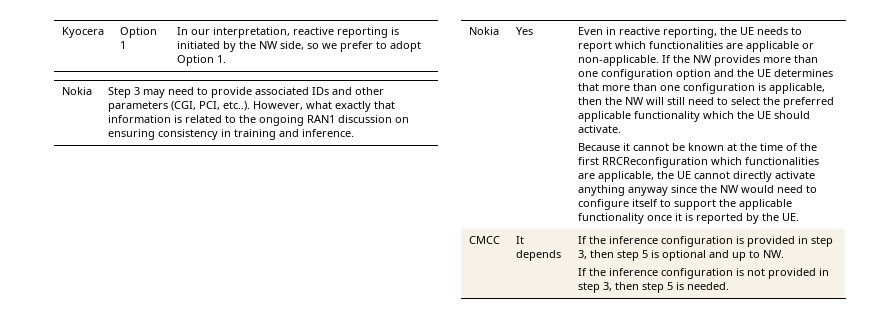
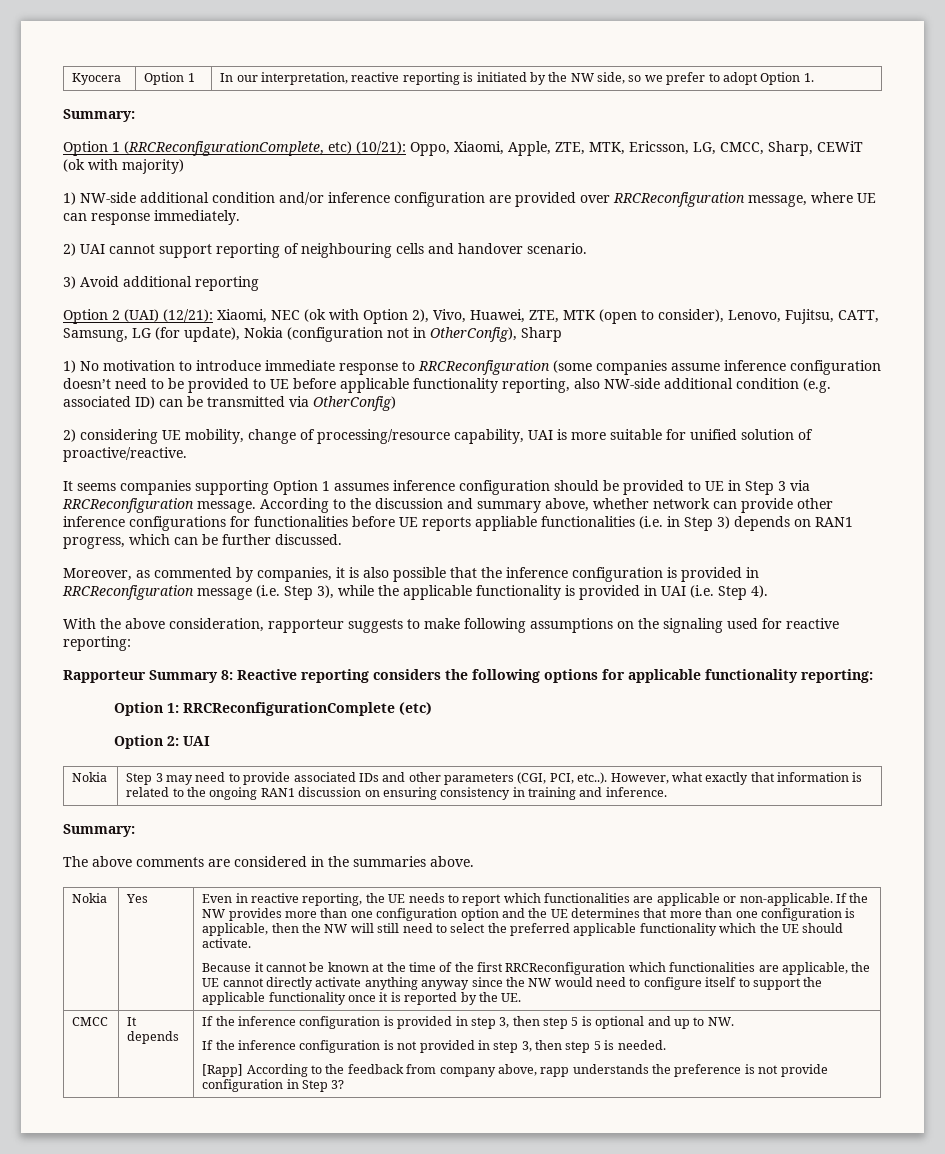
  Kyocera | Option 1 | In our interpretation, reactive reporting is initiated by the NW side, so we prefer to adopt Option 1.
+ Summary:
+ Option 1 (RRCReconfigurationComplete, etc) (10/21): Oppo, Xiaomi, Apple, ZTE, MTK, Ericsson, LG, CMCC, Sharp, CEWiT (ok with majority)
+ 1) NW-side additional condition and/or inference configuration are provided over RRCReconfiguration message, where UE can response immediately.
+ 2) UAI cannot support reporting of neighbouring cells and handover scenario.
+ 3) Avoid additional reporting
+ Option 2 (UAI) (12/21): Xiaomi, NEC (ok with Option 2), Vivo, Huawei, ZTE, MTK (open to consider), Lenovo, Fujitsu, CATT, Samsung, LG (for update), Nokia (configuration not in OtherConfig), Sharp
+ 1) No motivation to introduce immediate response to RRCReconfiguration (some companies assume inference configuration doesn’t need to be provided to UE before applicable functionality reporting, also NW-side additional condition (e.g. associated ID) can be transmitted via OtherConfig)
+ 2) considering UE mobility, change of processing/resource capability, UAI is more suitable for unified solution of proactive/reactive.
+ It seems companies supporting Option 1 assumes inference configuration should be provided to UE in Step 3 via RRCReconfiguration message. According to the discussion and summary above, whether network can provide other inference configurations for functionalities before UE reports appliable functionalities (i.e. in Step 3) depends on RAN1 progress, which can be further discussed.
+ Moreover, as commented by companies, it is also possible that the inference configuration is provided in RRCReconfiguration message (i.e. Step 3), while the applicable functionality is provided in UAI (i.e. Step 4).
+ With the above consideration, rapporteur suggests to make following assumptions on the signaling used for reactive reporting:
+ Rapporteur Summary 8: Reactive reporting considers the following options for applicable functionality reporting:
+ Option 1: RRCReconfigurationComplete (etc)
+ Option 2: UAI
  Nokia | Step 3 may need to provide associated IDs and other parameters (CGI, PCI, etc..). However, what exactly that information is related to the ongoing RAN1 discussion on ensuring consistency in training and inference.
+ Summary:
+ The above comments are considered in the summaries above.
+ [Rapp] According to the feedback from company above, rapp understands the preference is not provide configuration in Step 3?

